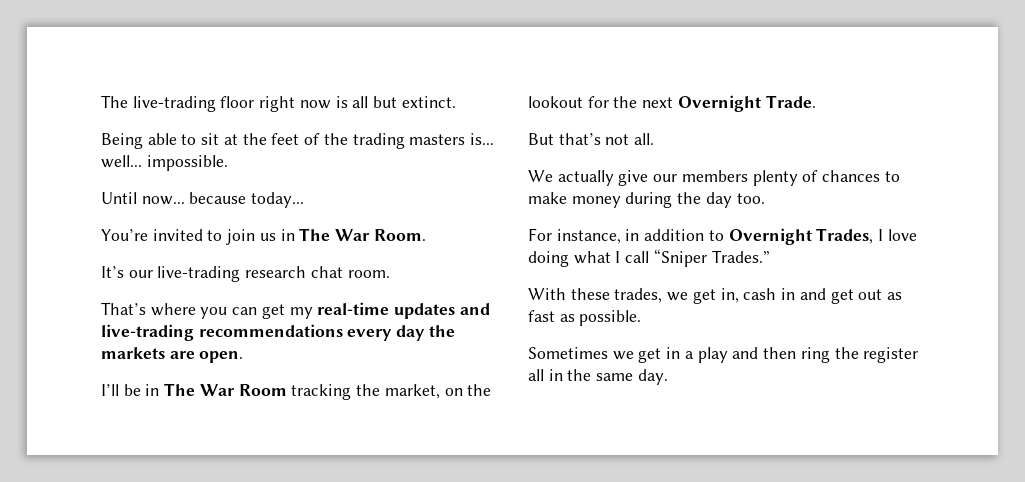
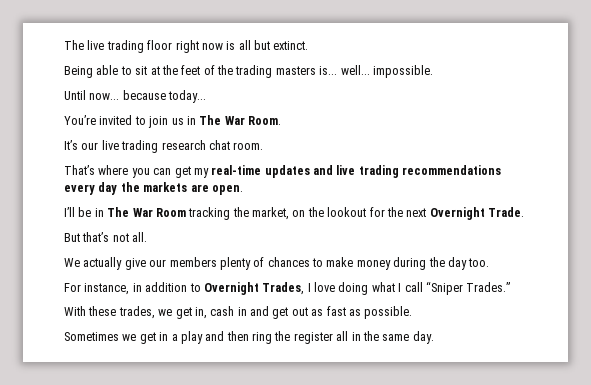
- The live-trading floor right now is all but extinct.
+ The live trading floor right now is all but extinct.
- It’s our live-trading research chat room.
+ It’s our live trading research chat room.
- That’s where you can get my real-time updates and live-trading recommendations every day the markets are open.
+ That’s where you can get my real-time updates and live trading recommendations every day the markets are open.

